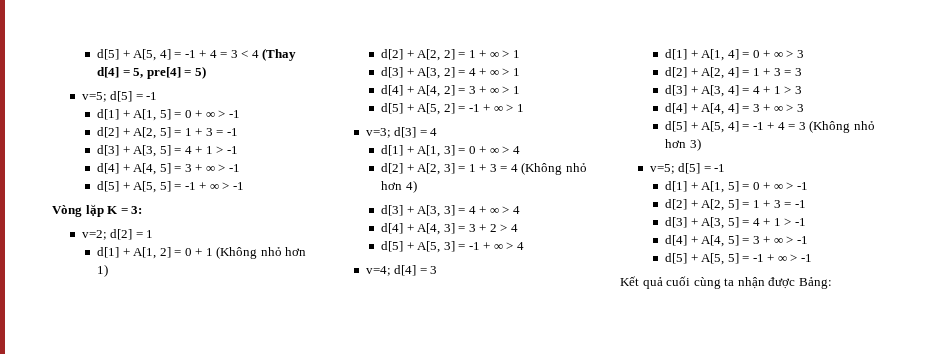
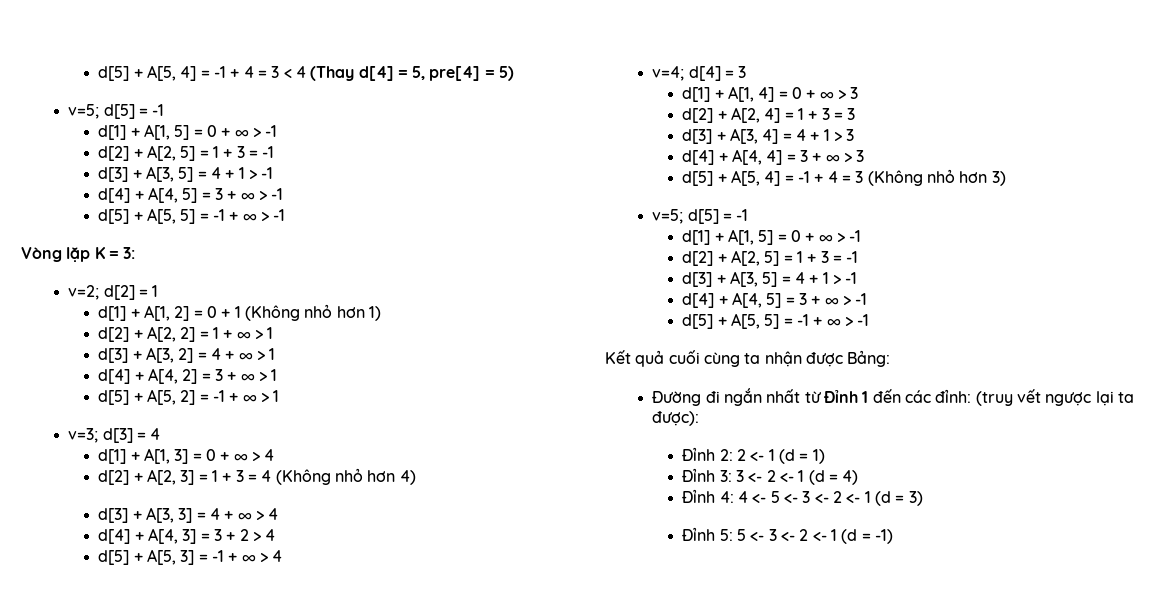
+ Đường đi ngắn nhất từ Đỉnh 1 đến các đỉnh: (truy vết ngược lại ta được):
+ Đỉnh 2: 2 <- 1 (d = 1)
+ Đỉnh 3: 3 <- 2 <- 1 (d = 4)
+ Đỉnh 4: 4 <- 5 <- 3 <- 2 <- 1 (d = 3)
+ Đỉnh 5: 5 <- 3 <- 2 <- 1 (d = -1)

